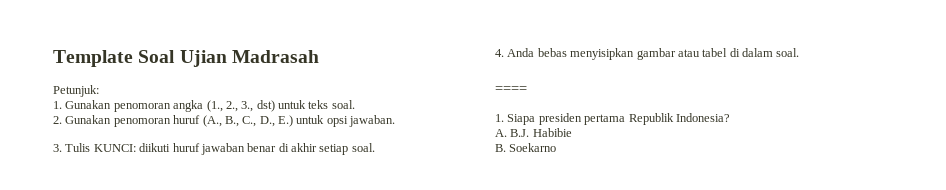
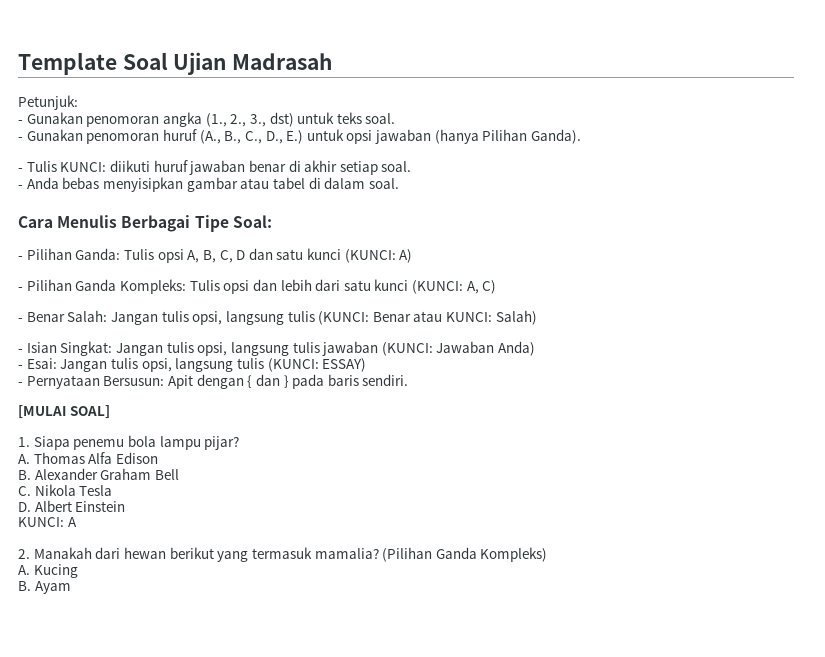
- 1. Gunakan penomoran angka (1., 2., 3., dst) untuk teks soal.
+ - Gunakan penomoran angka (1., 2., 3., dst) untuk teks soal.
- 2. Gunakan penomoran huruf (A., B., C., D., E.) untuk opsi jawaban.
- 3. Tulis KUNCI: diikuti huruf jawaban benar di akhir setiap soal.
+ - Gunakan penomoran huruf (A., B., C., D., E.) untuk opsi jawaban (hanya Pilihan Ganda).
+ - Tulis KUNCI: diikuti huruf jawaban benar di akhir setiap soal.
- 4. Anda bebas menyisipkan gambar atau tabel di dalam soal.
+ - Anda bebas menyisipkan gambar atau tabel di dalam soal.
- ====
- 1. Siapa presiden pertama Republik Indonesia?
- A. B.J. Habibie
- B. Soekarno
+ Cara Menulis Berbagai Tipe Soal:
+ - Pilihan Ganda: Tulis opsi A, B, C, D dan satu kunci (KUNCI: A)
+ - Pilihan Ganda Kompleks: Tulis opsi dan lebih dari satu kunci (KUNCI: A, C)
+ - Benar Salah: Jangan tulis opsi, langsung tulis (KUNCI: Benar atau KUNCI: Salah)
+ - Isian Singkat: Jangan tulis opsi, langsung tulis jawaban (KUNCI: Jawaban Anda)
+ - Esai: Jangan tulis opsi, langsung tulis (KUNCI: ESSAY)
+ - Pernyataan Bersusun: Apit dengan { dan } pada baris sendiri.
+ [MULAI SOAL]
+ 1. Siapa penemu bola lampu pijar?
+ A. Thomas Alfa Edison
+ B. Alexander Graham Bell
+ C. Nikola Tesla
+ D. Albert Einstein
+ KUNCI: A
+ 2. Manakah dari hewan berikut yang termasuk mamalia? (Pilihan Ganda Kompleks)
+ A. Kucing
+ B. Ayam

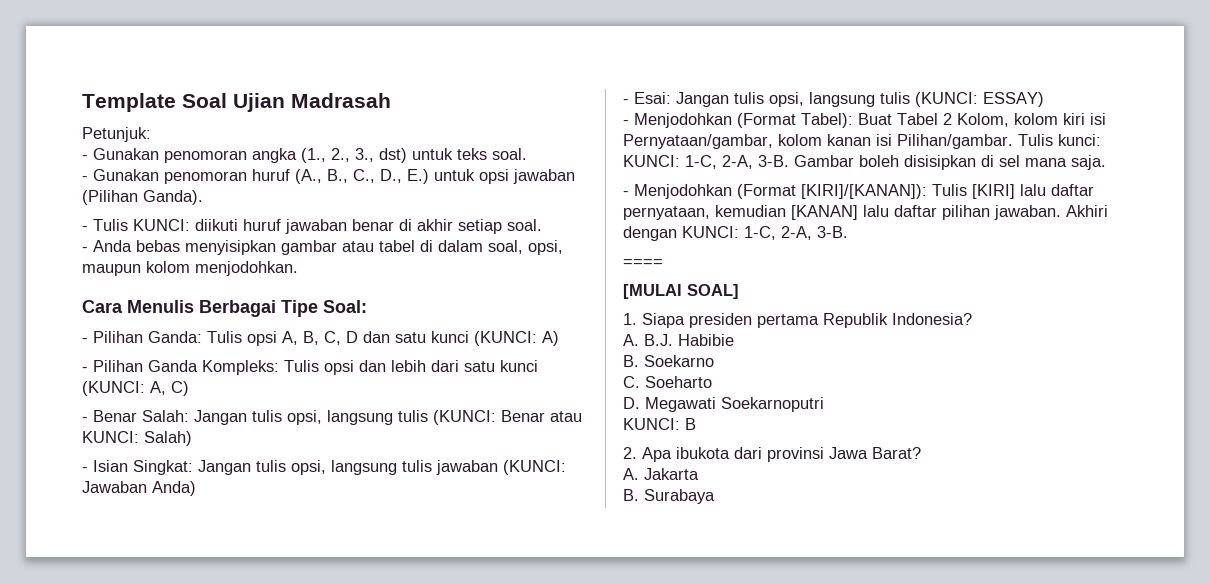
- - Gunakan penomoran huruf (A., B., C., D., E.) untuk opsi jawaban (hanya Pilihan Ganda).
+ - Gunakan penomoran huruf (A., B., C., D., E.) untuk opsi jawaban (Pilihan Ganda).
- - Anda bebas menyisipkan gambar atau tabel di dalam soal.
+ - Anda bebas menyisipkan gambar atau tabel di dalam soal, opsi, maupun kolom menjodohkan.
- - Pernyataan Bersusun: Apit dengan { dan } pada baris sendiri.
+ - Menjodohkan (Format Tabel): Buat Tabel 2 Kolom, kolom kiri isi Pernyataan/gambar, kolom kanan isi Pilihan/gambar. Tulis kunci: KUNCI: 1-C, 2-A, 3-B. Gambar boleh disisipkan di sel mana saja.
+ - Menjodohkan (Format [KIRI]/[KANAN]): Tulis [KIRI] lalu daftar pernyataan, kemudian [KANAN] lalu daftar pilihan jawaban. Akhiri dengan KUNCI: 1-C, 2-A, 3-B.
+ ====
  [MULAI SOAL]
- 1. Siapa penemu bola lampu pijar?
- A. Thomas Alfa Edison
- B. Alexander Graham Bell
+ 1. Siapa presiden pertama Republik Indonesia?
+ A. B.J. Habibie
+ B. Soekarno
- C. Nikola Tesla
+ C. Soeharto
- D. Albert Einstein
- KUNCI: A
+ D. Megawati Soekarnoputri
+ KUNCI: B
- 2. Manakah dari hewan berikut yang termasuk mamalia? (Pilihan Ganda Kompleks)
- A. Kucing
- B. Ayam
+ 2. Apa ibukota dari provinsi Jawa Barat?
+ A. Jakarta
+ B. Surabaya

